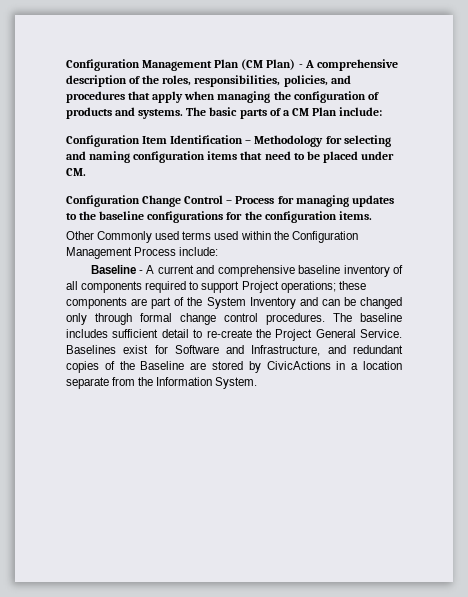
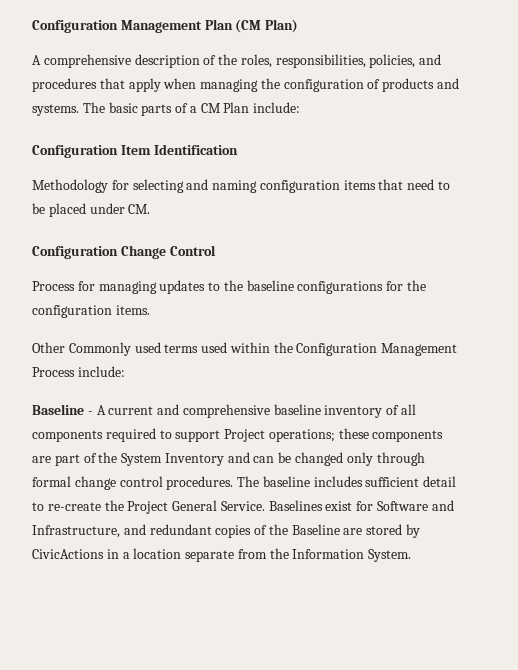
- Configuration Management Plan (CM Plan) - A comprehensive description of the roles, responsibilities, policies, and procedures that apply when managing the configuration of products and systems.
+ Configuration Management Plan (CM Plan)
+ A comprehensive description of the roles, responsibilities, policies, and procedures that apply when managing the configuration of products and systems.
- Configuration Item Identification – Methodology for selecting and naming configuration items that need to be placed under CM.
+ Configuration Item Identification
+ Methodology for selecting and naming configuration items that need to be placed under CM.
- Configuration Change Control – Process for managing updates to the baseline configurations for the configuration items.
+ Configuration Change Control
+ Process for managing updates to the baseline configurations for the configuration items.

